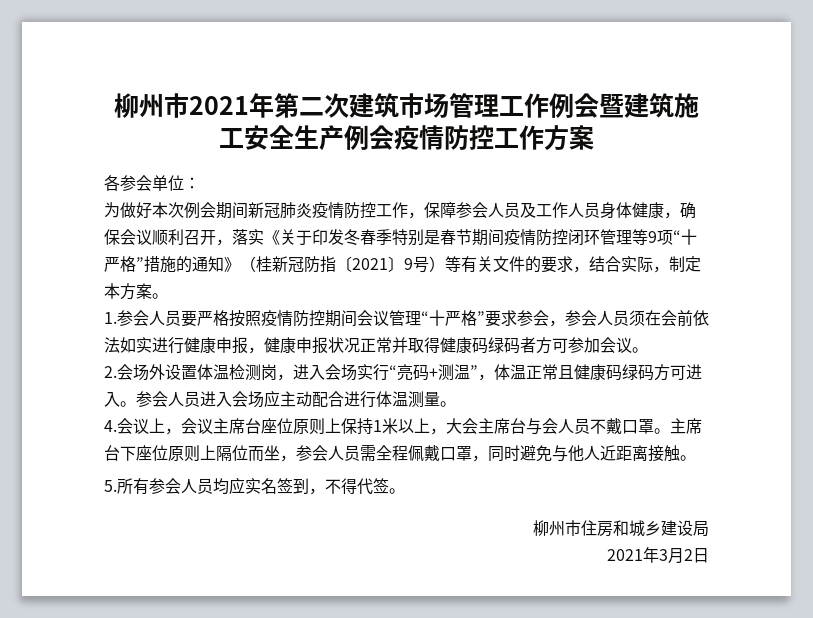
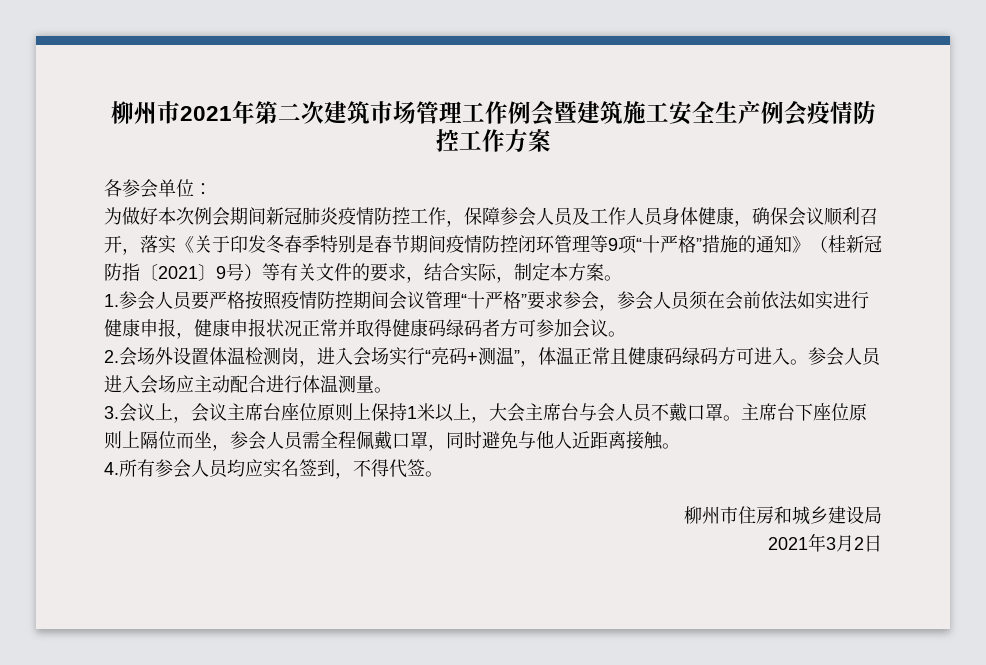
- 4.会议上，会议主席台座位原则上保持1米以上，大会主席台与会人员不戴口罩。
+ 3.会议上，会议主席台座位原则上保持1米以上，大会主席台与会人员不戴口罩。
- 5.所有参会人员均应实名签到，不得代签。
+ 4.所有参会人员均应实名签到，不得代签。

